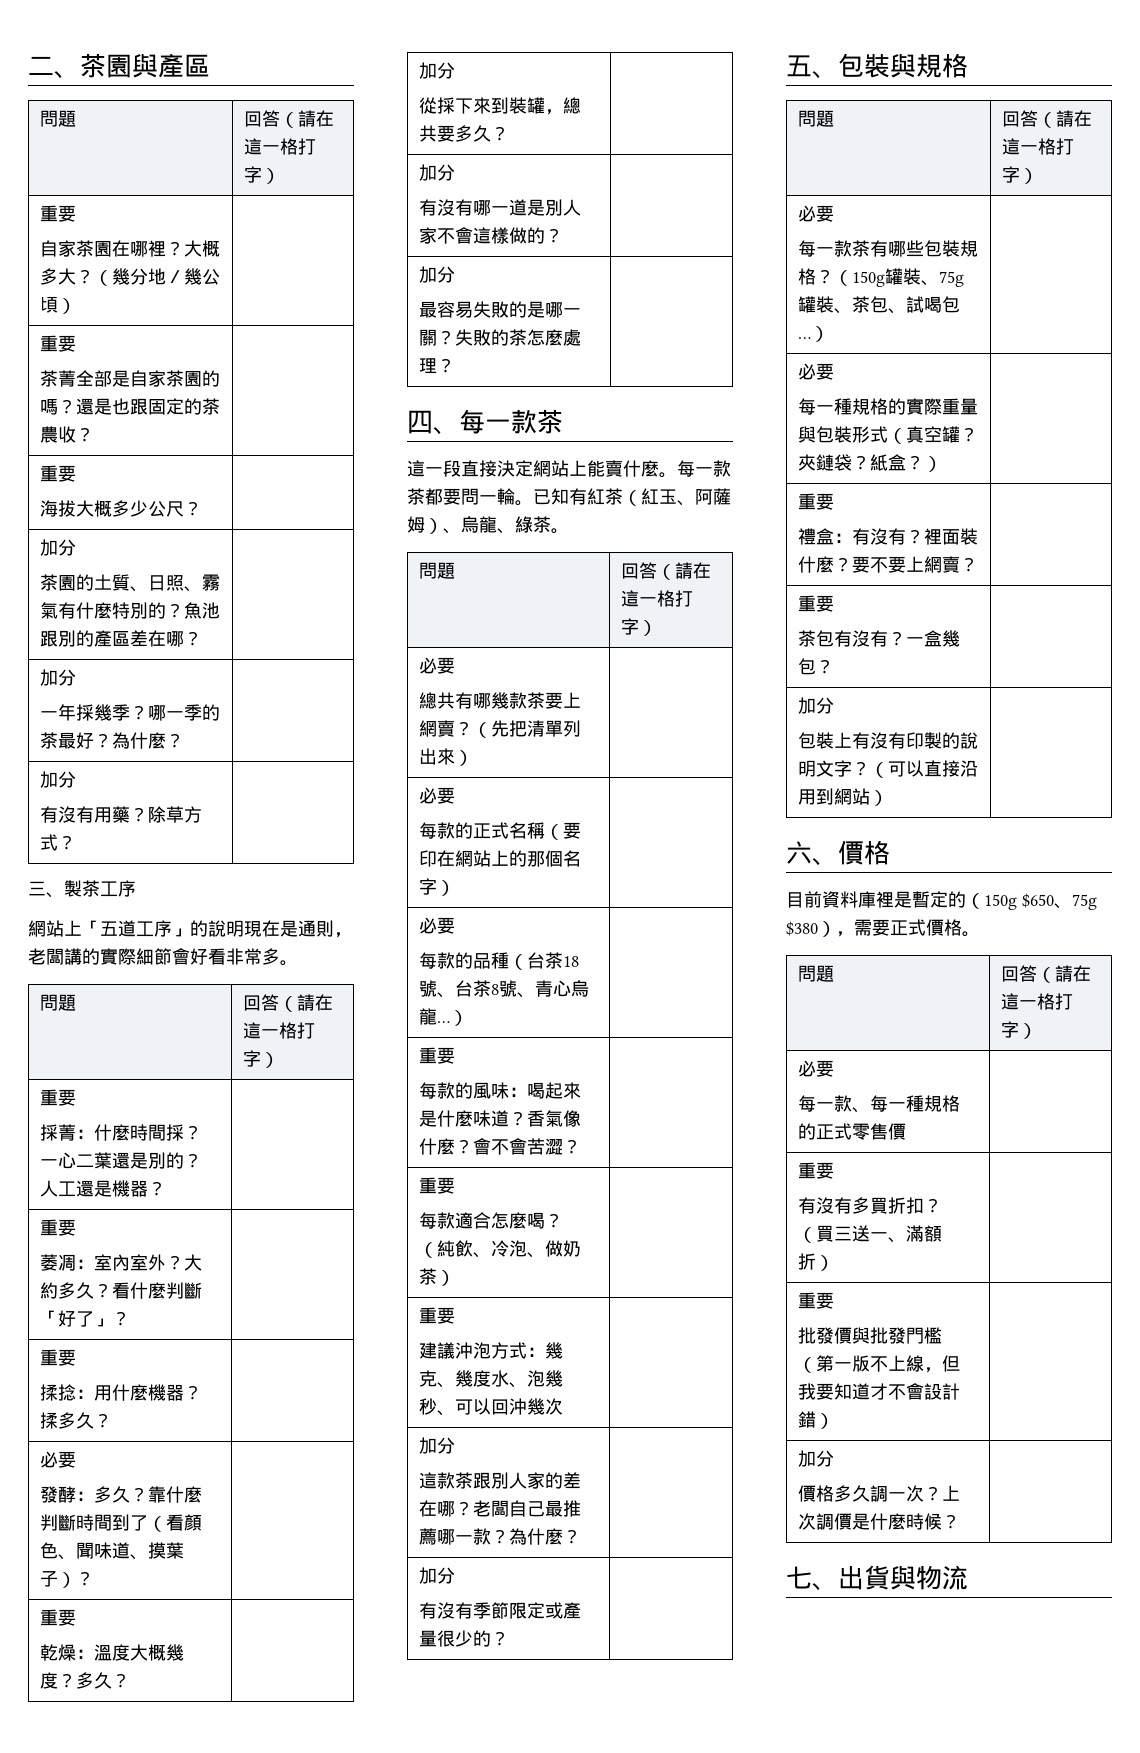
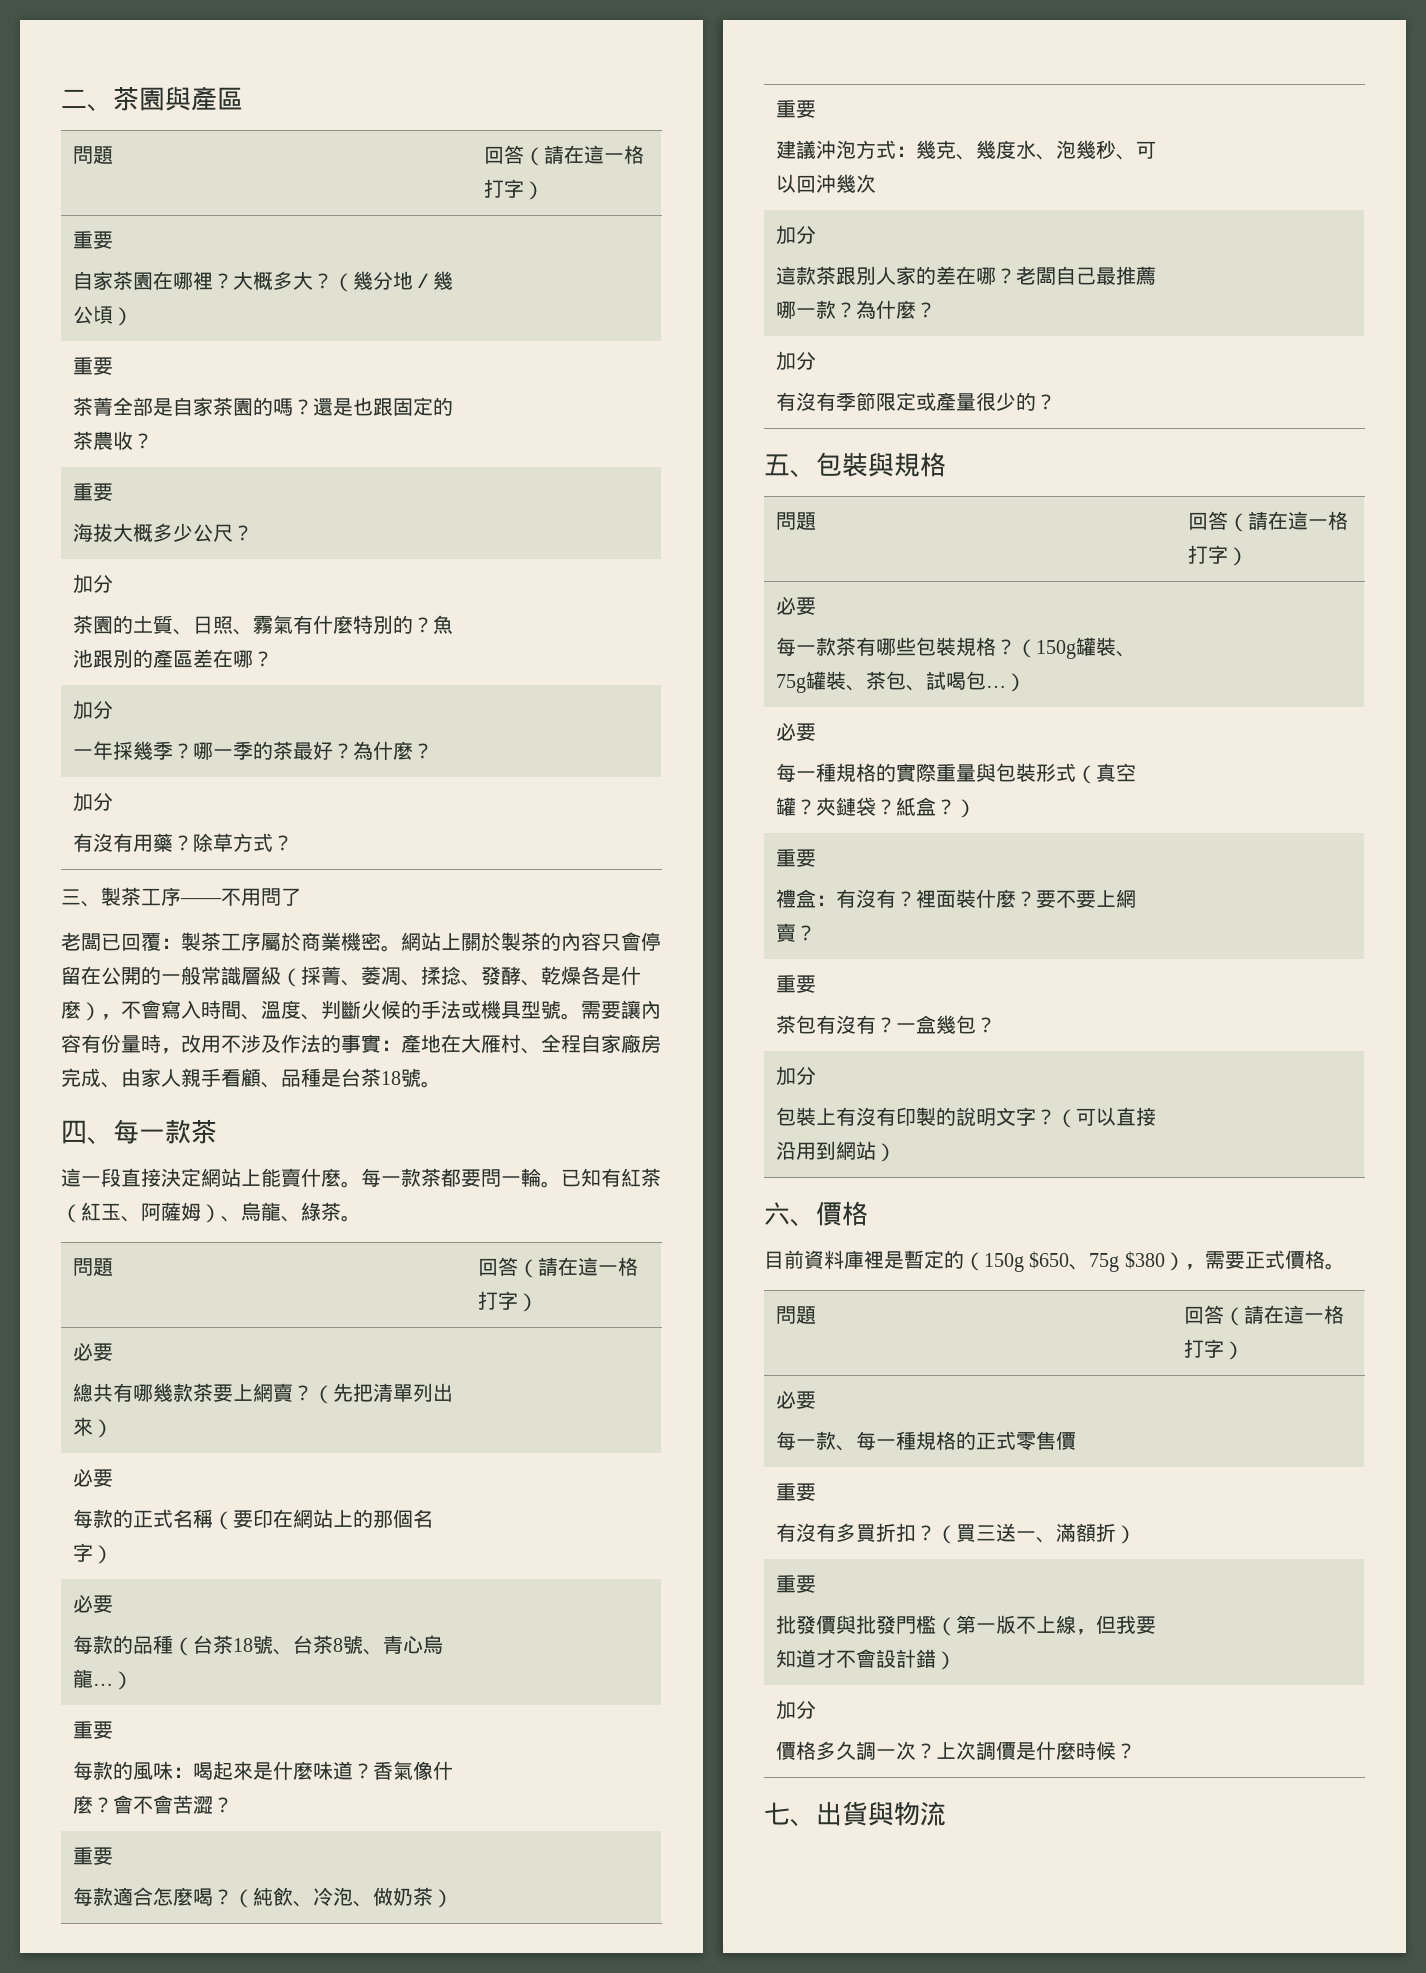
- 三、製茶工序
- 網站上「五道工序」的說明現在是通則，老闆講的實際細節會好看非常多。
- 問題 | 回答（請在這一格打字）
- 重要
- 採菁：什麼時間採？一心二葉還是別的？人工還是機器？ |
- 重要
- 萎凋：室內室外？大約多久？看什麼判斷「好了」？ |
- 重要
- 揉捻：用什麼機器？揉多久？ |
- 必要
- 發酵：多久？靠什麼判斷時間到了（看顏色、聞味道、摸葉子）？ |
- 重要
- 乾燥：溫度大概幾度？多久？ |
- 加分
- 從採下來到裝罐，總共要多久？ |
- 加分
- 有沒有哪一道是別人家不會這樣做的？ |
- 加分
- 最容易失敗的是哪一關？失敗的茶怎麼處理？ |
+ 三、製茶工序——不用問了
+ 老闆已回覆：製茶工序屬於商業機密。網站上關於製茶的內容只會停留在公開的一般常識層級（採菁、萎凋、揉捻、發酵、乾燥各是什麼），不會寫入時間、溫度、判斷火候的手法或機具型號。需要讓內容有份量時，改用不涉及作法的事實：產地在大雁村、全程自家廠房完成、由家人親手看顧、品種是台茶18號。

